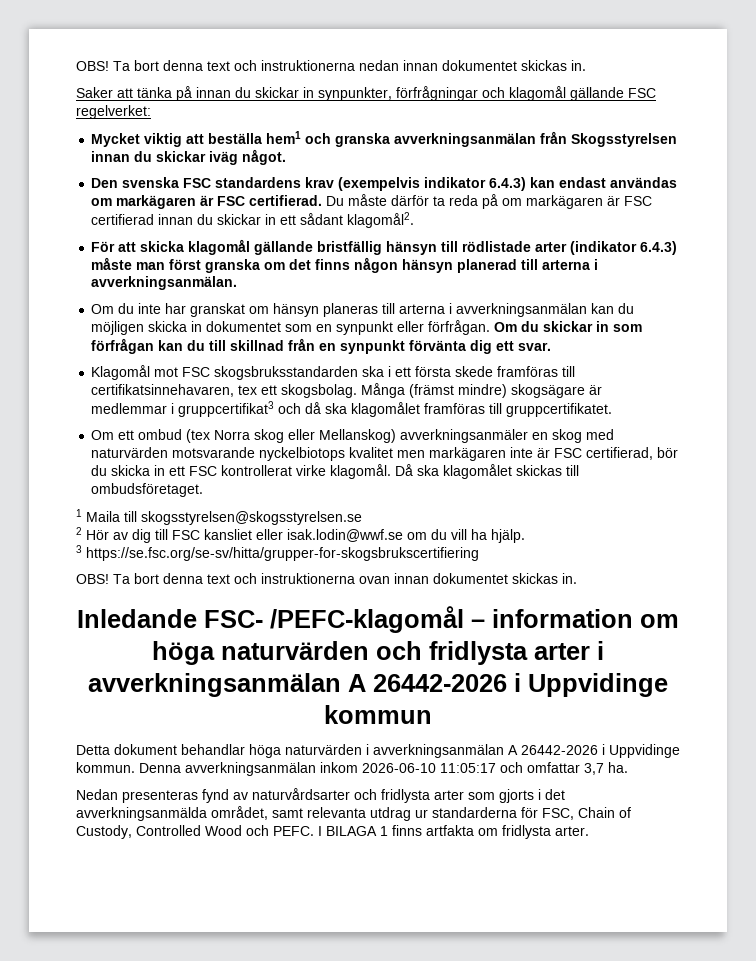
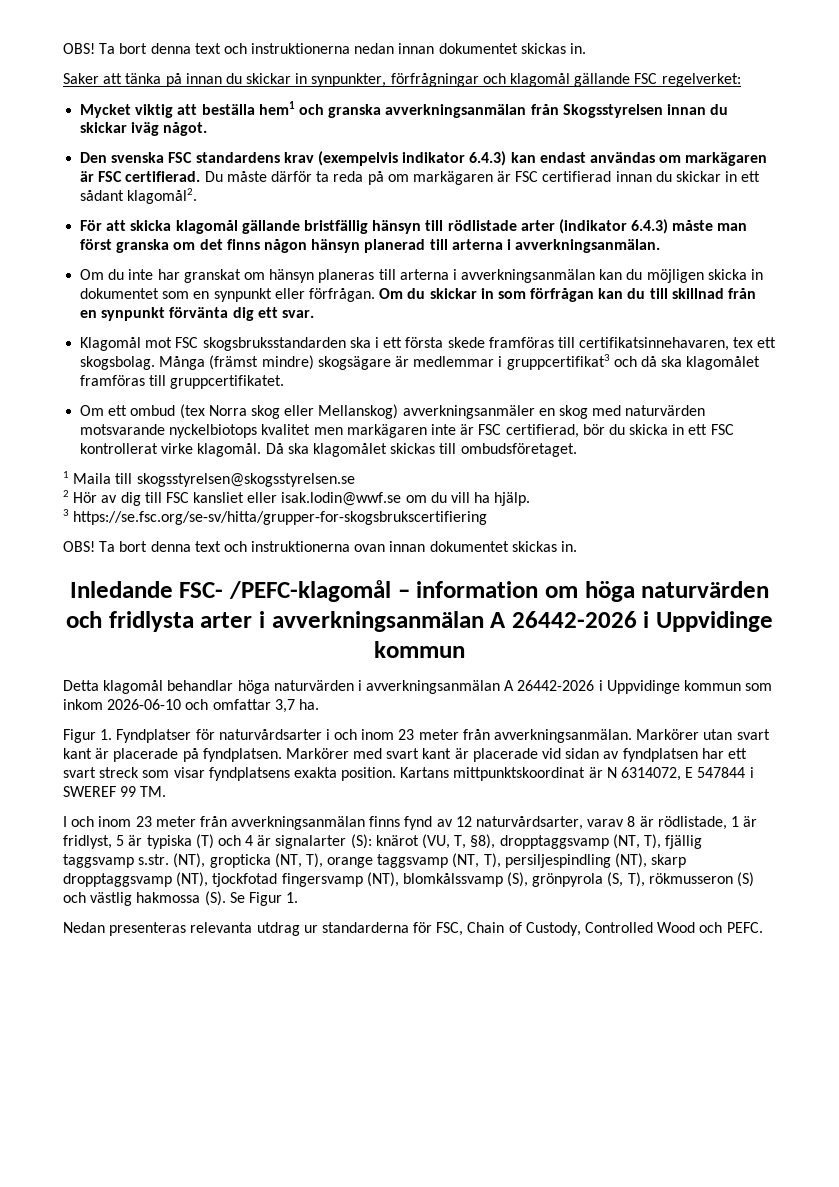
- Detta dokument behandlar höga naturvärden i avverkningsanmälan A 26442-2026 i Uppvidinge kommun. Denna avverkningsanmälan inkom 2026-06-10 11:05:17 och omfattar 3,7 ha.
+ Detta klagomål behandlar höga naturvärden i avverkningsanmälan A 26442-2026 i Uppvidinge kommun som inkom 2026-06-10 och omfattar 3,7 ha.
- Nedan presenteras fynd av naturvårdsarter och fridlysta arter som gjorts i det avverkningsanmälda området, samt relevanta utdrag ur standarderna för FSC, Chain of Custody, Controlled Wood och PEFC. I BILAGA 1 finns artfakta om fridlysta arter.
+ Figur 1. Fyndplatser för naturvårdsarter i och inom 23 meter från avverkningsanmälan. Markörer utan svart kant är placerade på fyndplatsen. Markörer med svart kant är placerade vid sidan av fyndplatsen har ett svart streck som visar fyndplatsens exakta position. Kartans mittpunktskoordinat är N 6314072, E 547844 i SWEREF 99 TM.
+ I och inom 23 meter från avverkningsanmälan finns fynd av 12 naturvårdsarter, varav 8 är rödlistade, 1 är fridlyst, 5 är typiska (T) och 4 är signalarter (S): knärot (VU, T, §8), dropptaggsvamp (NT, T), fjällig taggsvamp s.str. (NT), gropticka (NT, T), orange taggsvamp (NT, T), persiljespindling (NT), skarp dropptaggsvamp (NT), tjockfotad fingersvamp (NT), blomkålssvamp (S), grönpyrola (S, T), rökmusseron (S) och västlig hakmossa (S). Se Figur 1.
+ Nedan presenteras relevanta utdrag ur standarderna för FSC, Chain of Custody, Controlled Wood och PEFC.

